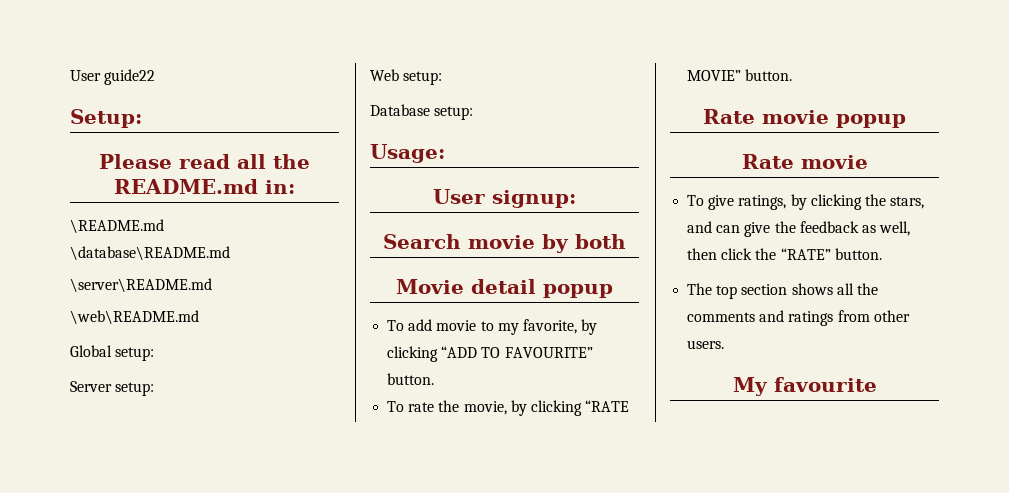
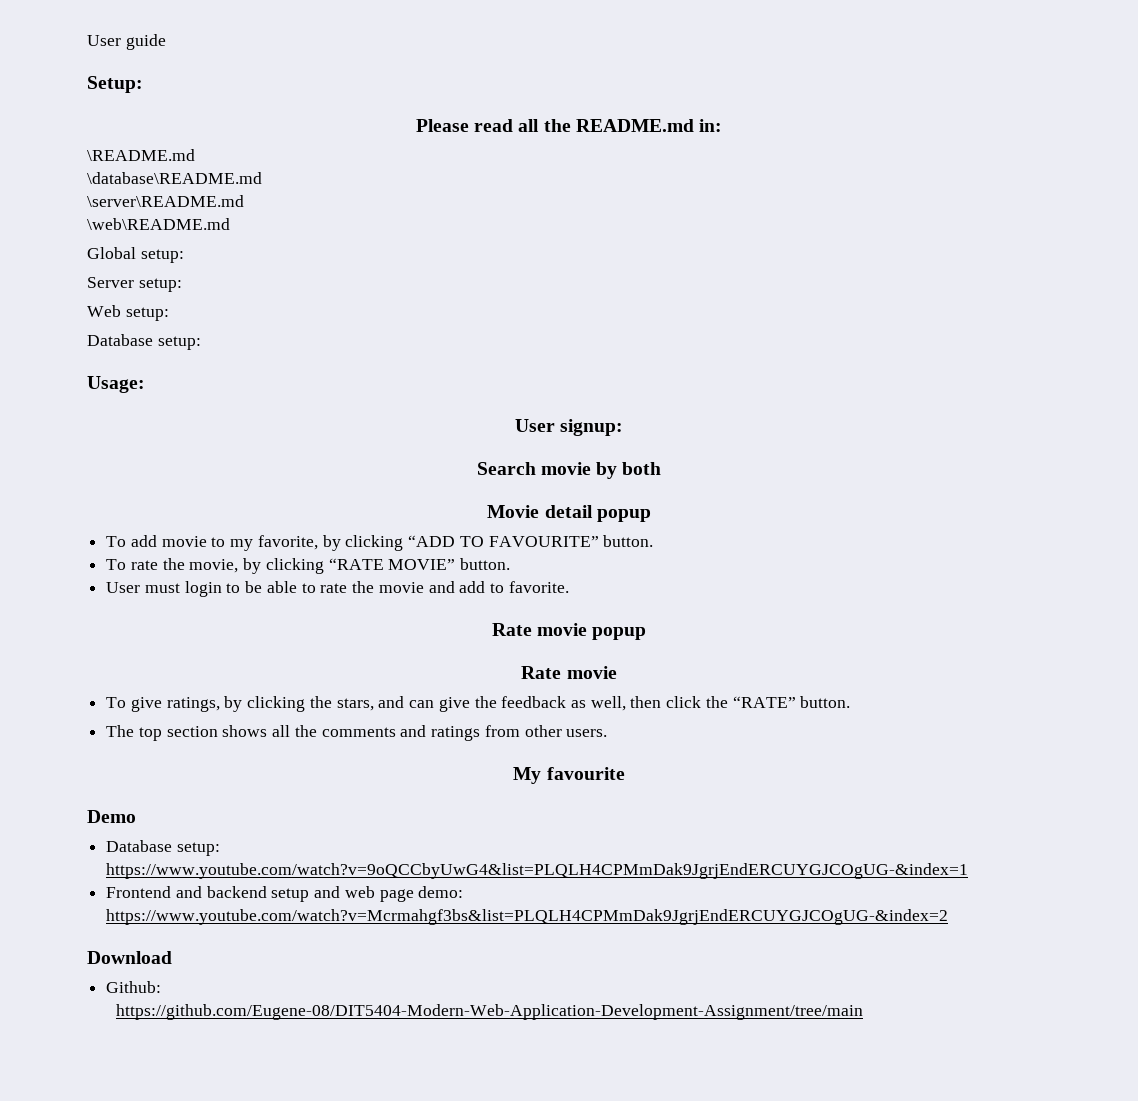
- User guide22
+ User guide
+ User must login to be able to rate the movie and add to favorite.
+ Demo
+ Database setup: https://www.youtube.com/watch?v=9oQCCbyUwG4&list=PLQLH4CPMmDak9JgrjEndERCUYGJCOgUG-&index=1
+ Frontend and backend setup and web page demo: https://www.youtube.com/watch?v=Mcrmahgf3bs&list=PLQLH4CPMmDak9JgrjEndERCUYGJCOgUG-&index=2
+ Download
+ Github:
+ https://github.com/Eugene-08/DIT5404-Modern-Web-Application-Development-Assignment/tree/main

